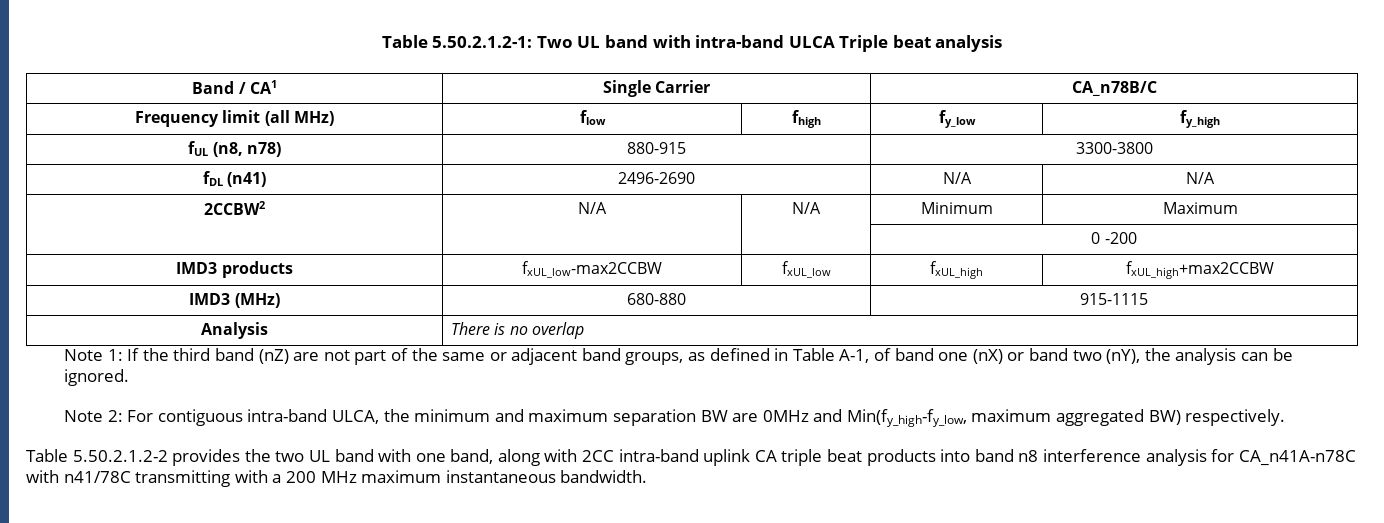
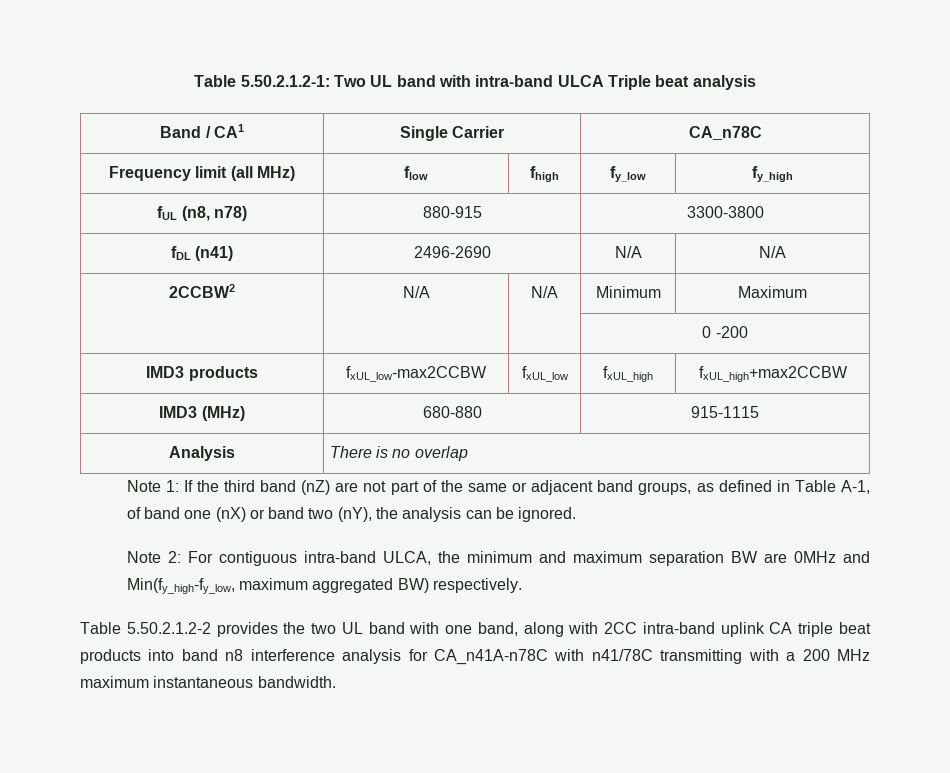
- Band / CA1 | Single Carrier | CA_n78B/C
+ Band / CA1 | Single Carrier | CA_n78C

